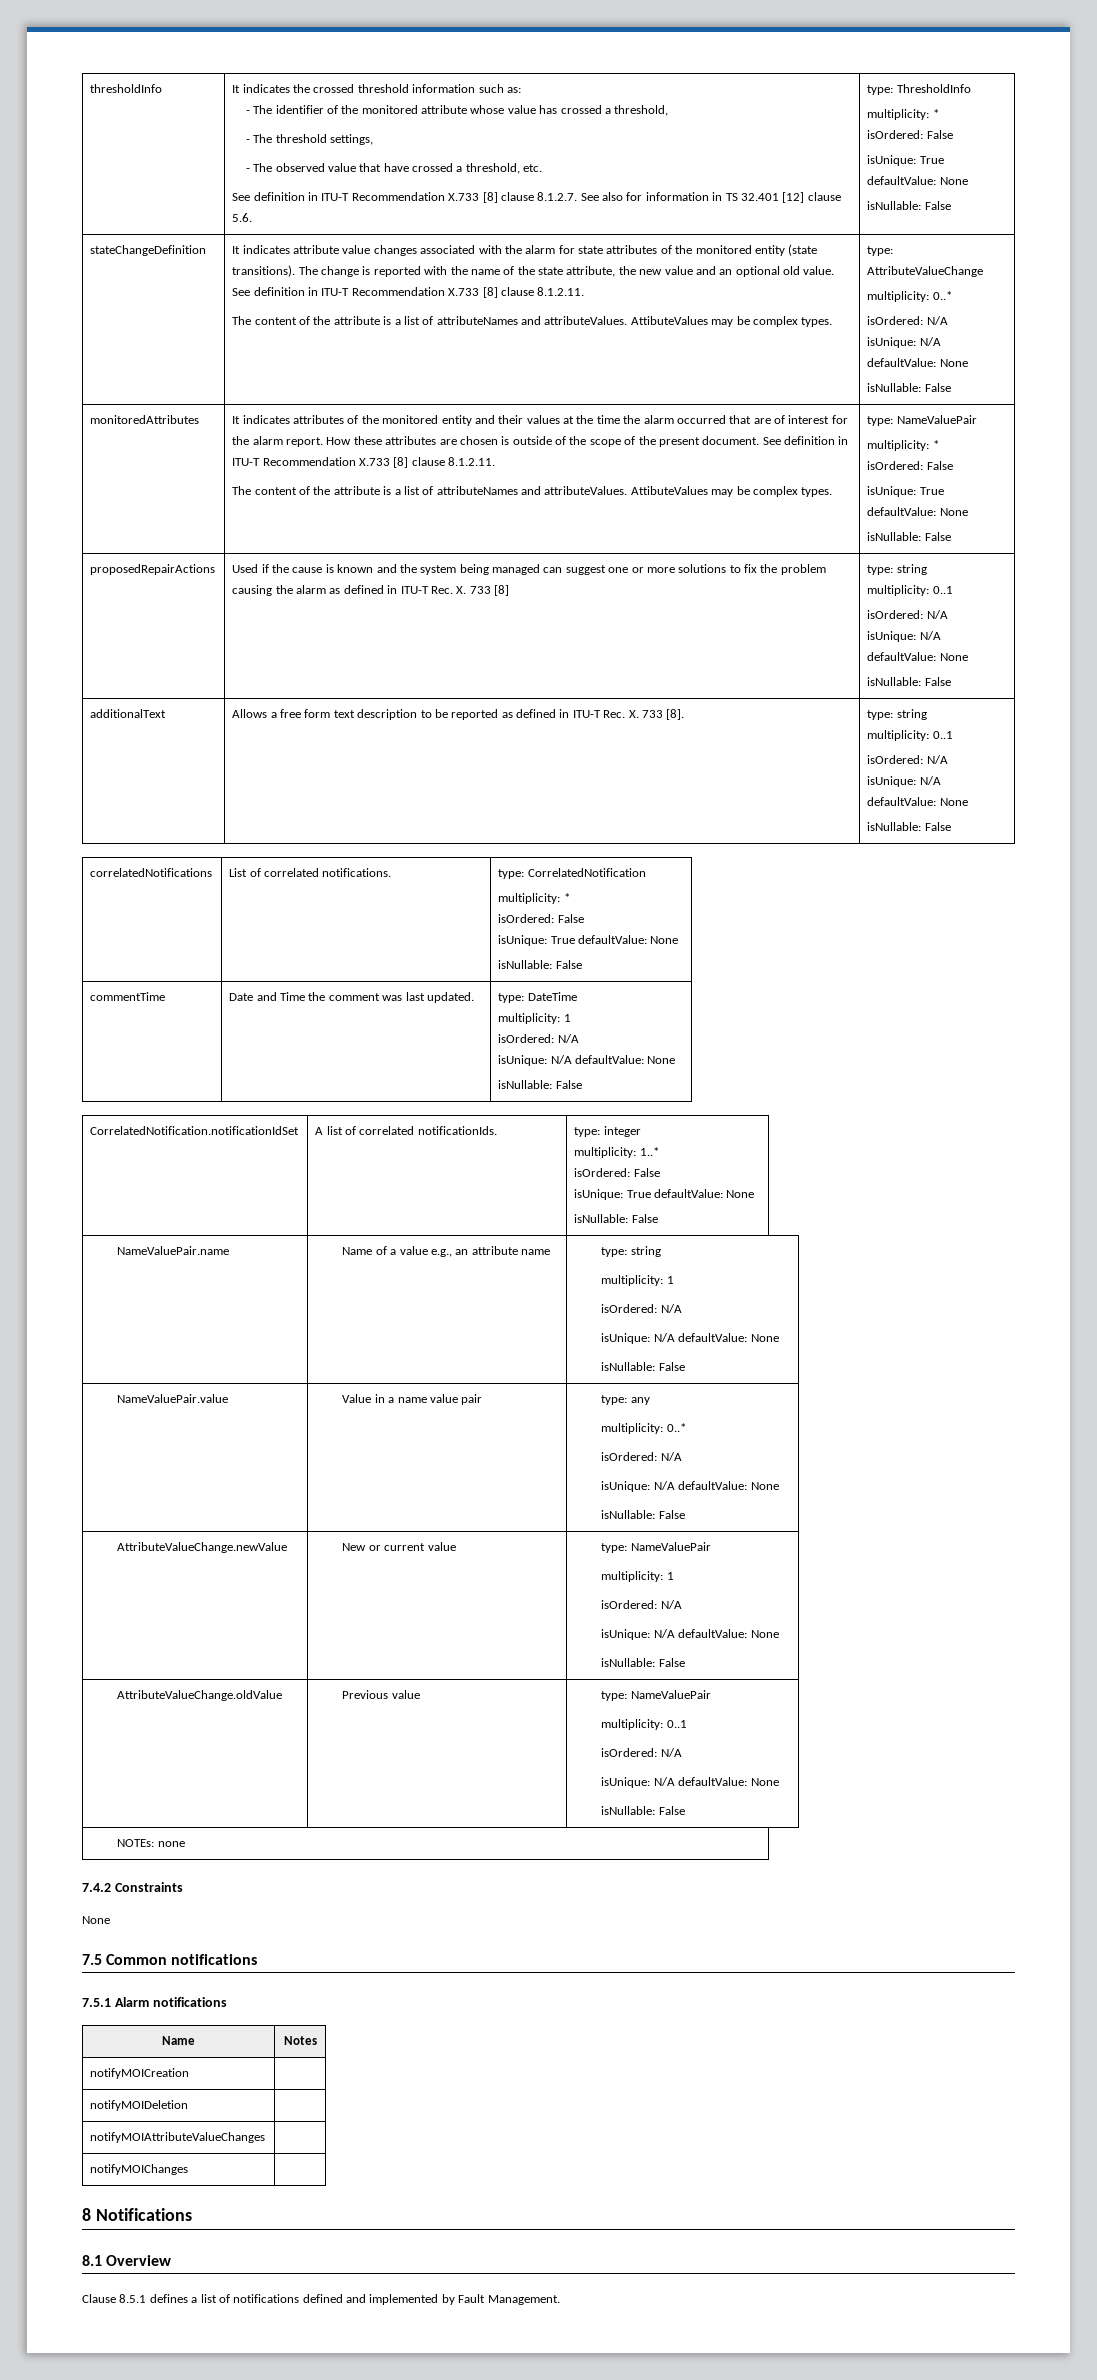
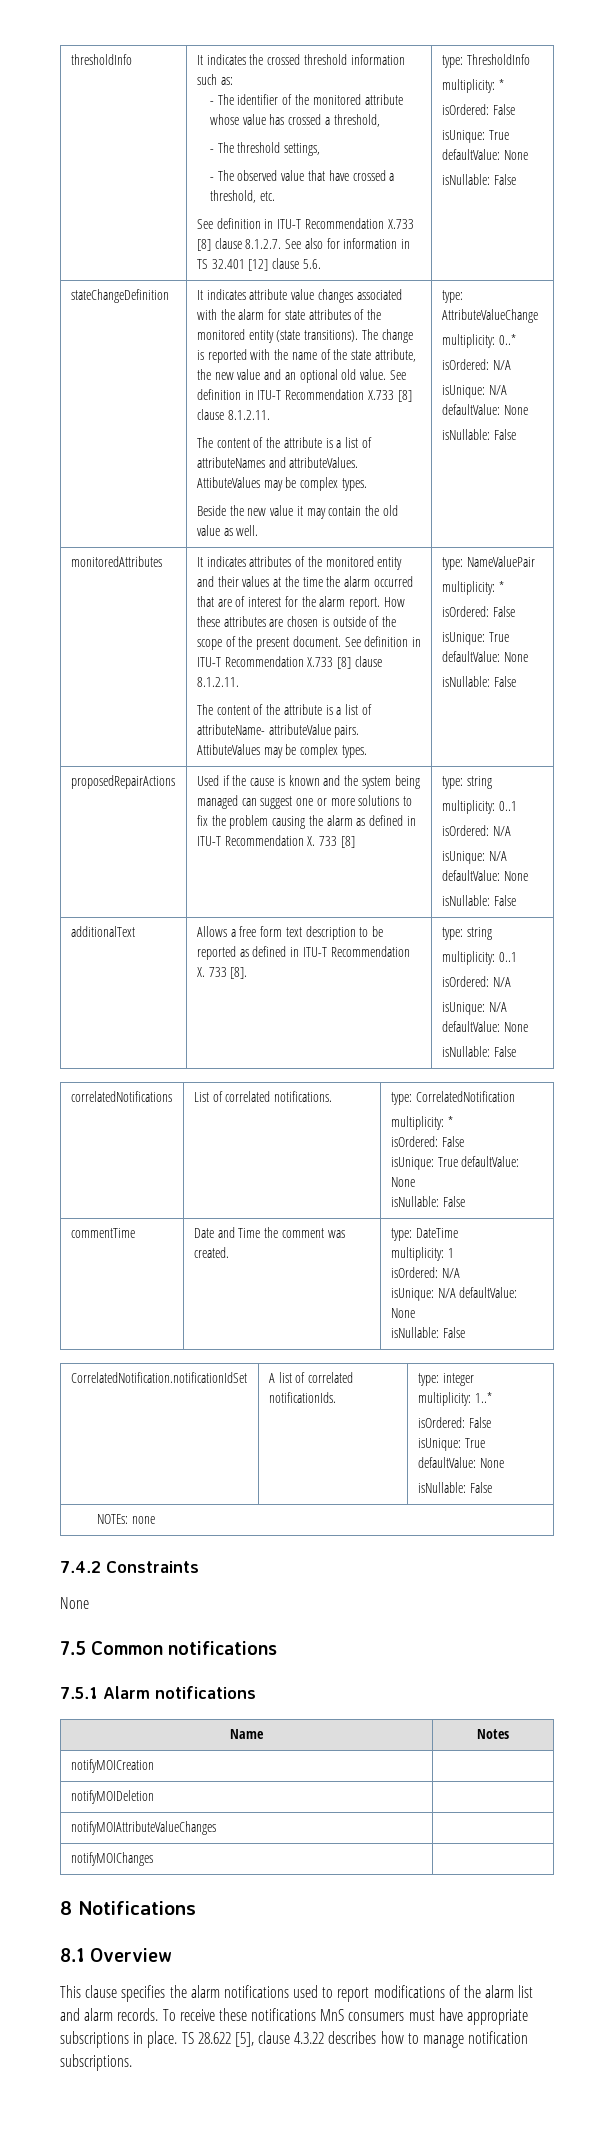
+ Beside the new value it may contain the old value as well.
  How these attributes are chosen is outside of the scope of the present document. See definition in ITU-T Recommendation X.733 [8] clause 8.1.2.11.
- The content of the attribute is a list of attributeNames and attributeValues.
+ The content of the attribute is a list of attributeName- attributeValue pairs.
- Used if the cause is known and the system being managed can suggest one or more solutions to fix the problem causing the alarm as defined in ITU-T Rec. X. 733 [8]
+ Used if the cause is known and the system being managed can suggest one or more solutions to fix the problem causing the alarm as defined in ITU-T Recommendation X. 733 [8]
- additionalText | Allows a free form text description to be reported as defined in ITU-T Rec. X. 733 [8]. | type: string
+ additionalText | Allows a free form text description to be reported as defined in ITU-T Recommendation X. 733 [8]. | type: string
- commentTime | Date and Time the comment was last updated. | type: DateTime
+ commentTime | Date and Time the comment was created. | type: DateTime
- NameValuePair.name | Name of a value e.g., an attribute name | type: string
- multiplicity: 1
- isOrdered: N/A
- isUnique: N/A defaultValue: None
- isNullable: False
- NameValuePair.value | Value in a name value pair | type: any
- multiplicity: 0..*
- isOrdered: N/A
- isUnique: N/A defaultValue: None
- isNullable: False
- AttributeValueChange.newValue | New or current value | type: NameValuePair
- multiplicity: 1
- isOrdered: N/A
- isUnique: N/A defaultValue: None
- isNullable: False
- AttributeValueChange.oldValue | Previous value | type: NameValuePair
- multiplicity: 0..1
- isOrdered: N/A
- isUnique: N/A defaultValue: None
- isNullable: False
- Clause 8.5.1 defines a list of notifications defined and implemented by Fault Management.
+ This clause specifies the alarm notifications used to report modifications of the alarm list and alarm records. To receive these notifications MnS consumers must have appropriate subscriptions in place. TS 28.622 [5], clause 4.3.22 describes how to manage notification subscriptions.

